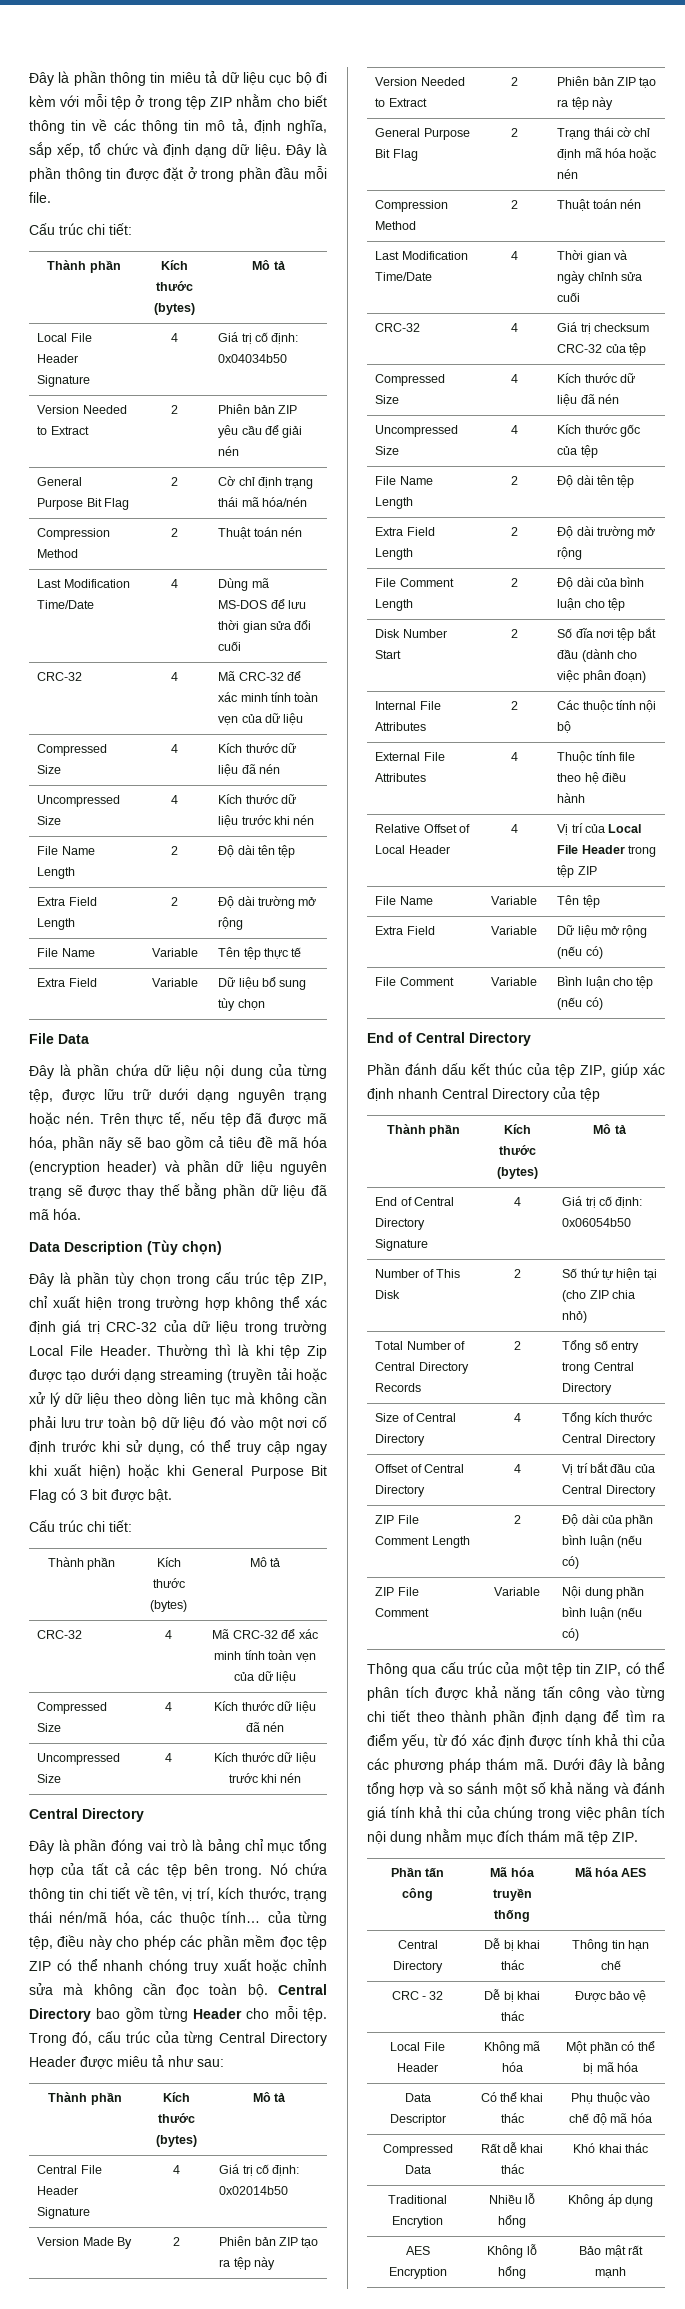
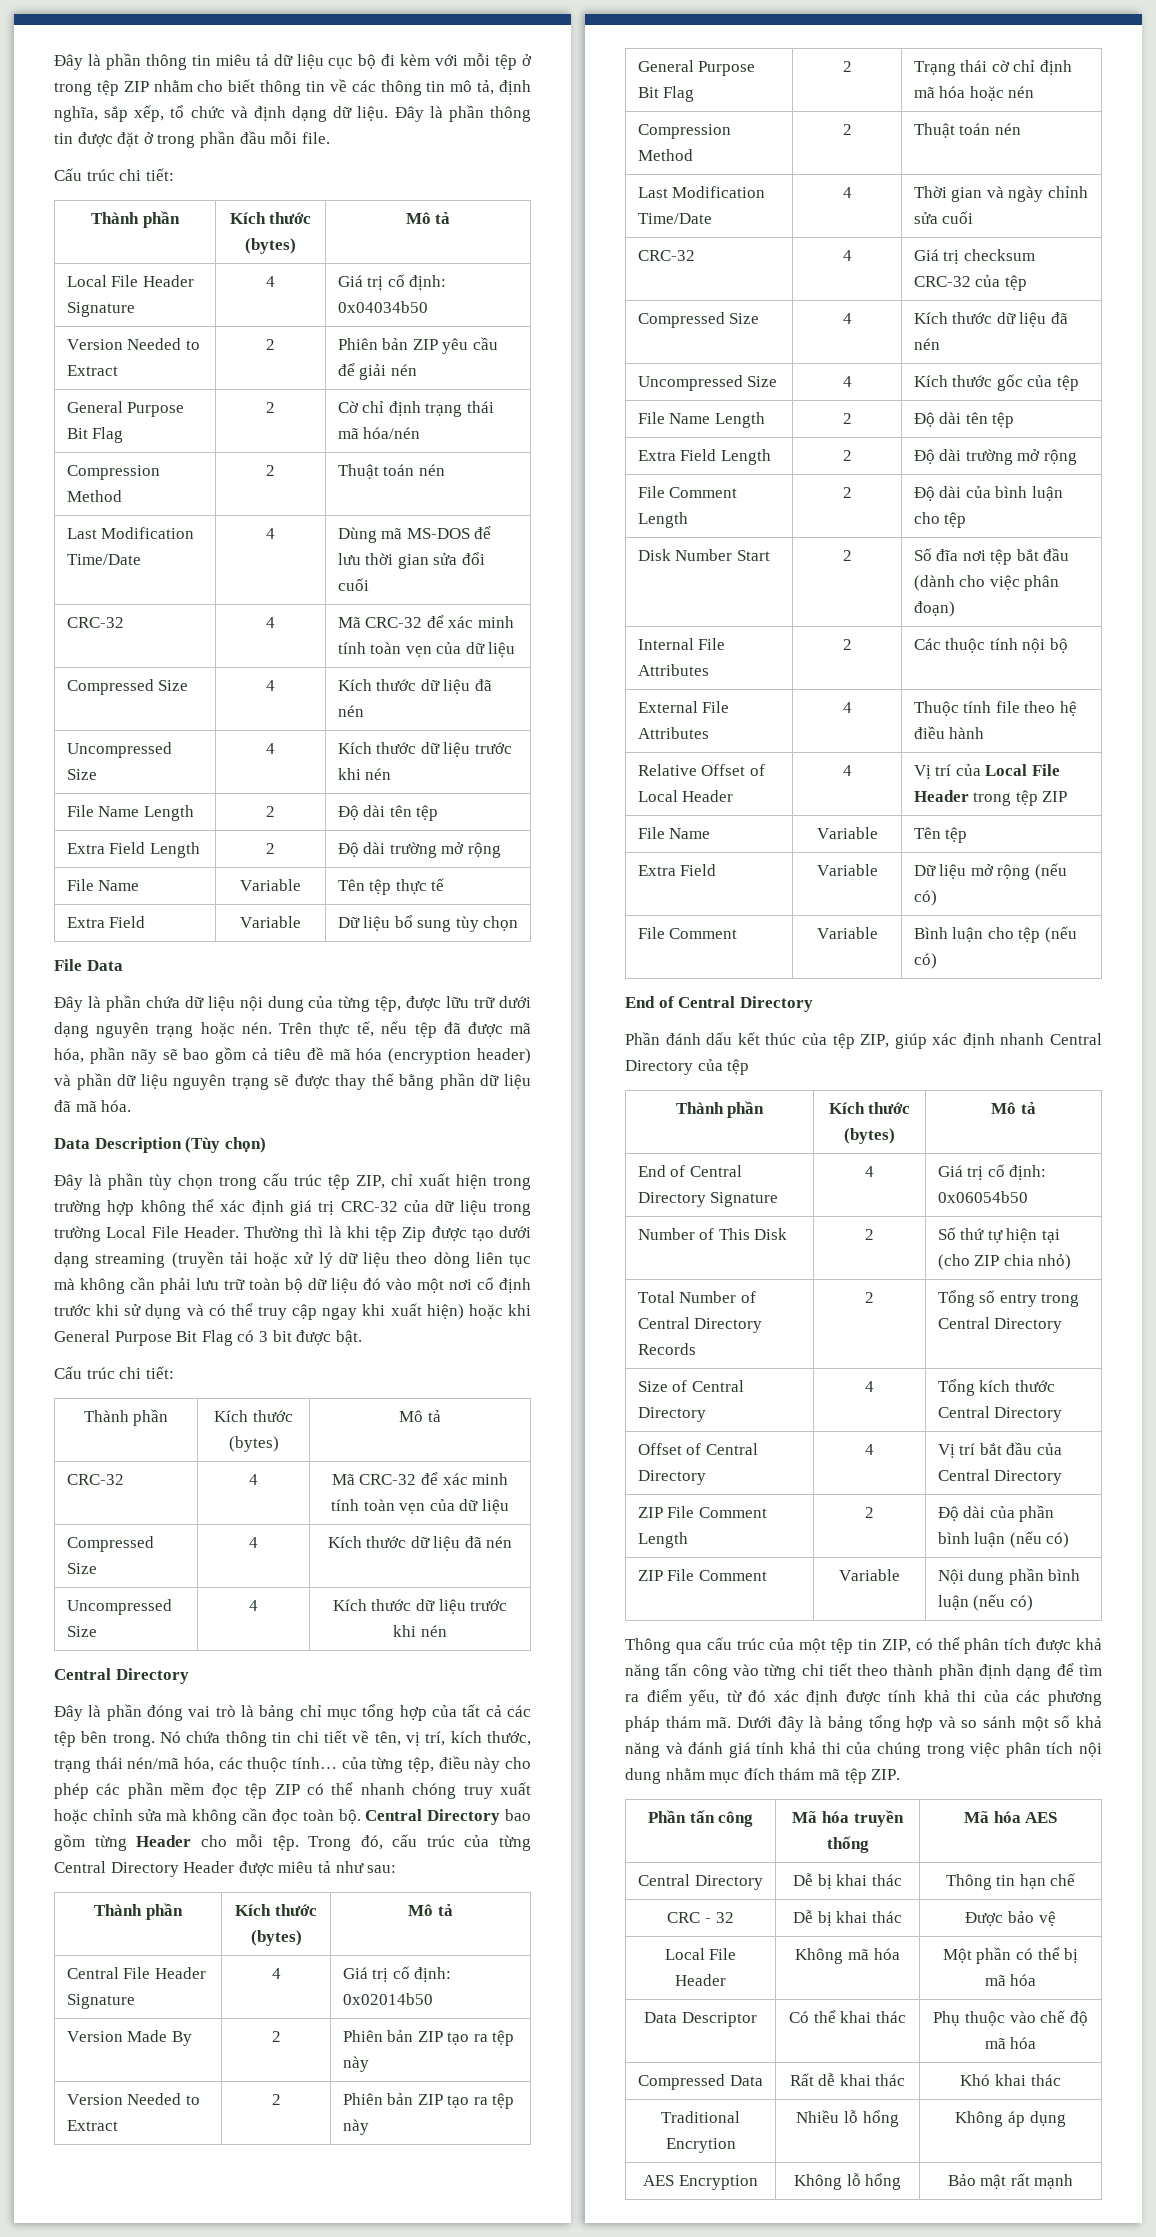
- Thường thì là khi tệp Zip được tạo dưới dạng streaming (truyền tải hoặc xử lý dữ liệu theo dòng liên tục mà không cần phải lưu trư toàn bộ dữ liệu đó vào một nơi cố định trước khi sử dụng, có thể truy cập ngay khi xuất hiện) hoặc khi General Purpose Bit Flag có 3 bit được bật.
+ Thường thì là khi tệp Zip được tạo dưới dạng streaming (truyền tải hoặc xử lý dữ liệu theo dòng liên tục mà không cần phải lưu trữ toàn bộ dữ liệu đó vào một nơi cố định trước khi sử dụng và có thể truy cập ngay khi xuất hiện) hoặc khi General Purpose Bit Flag có 3 bit được bật.

